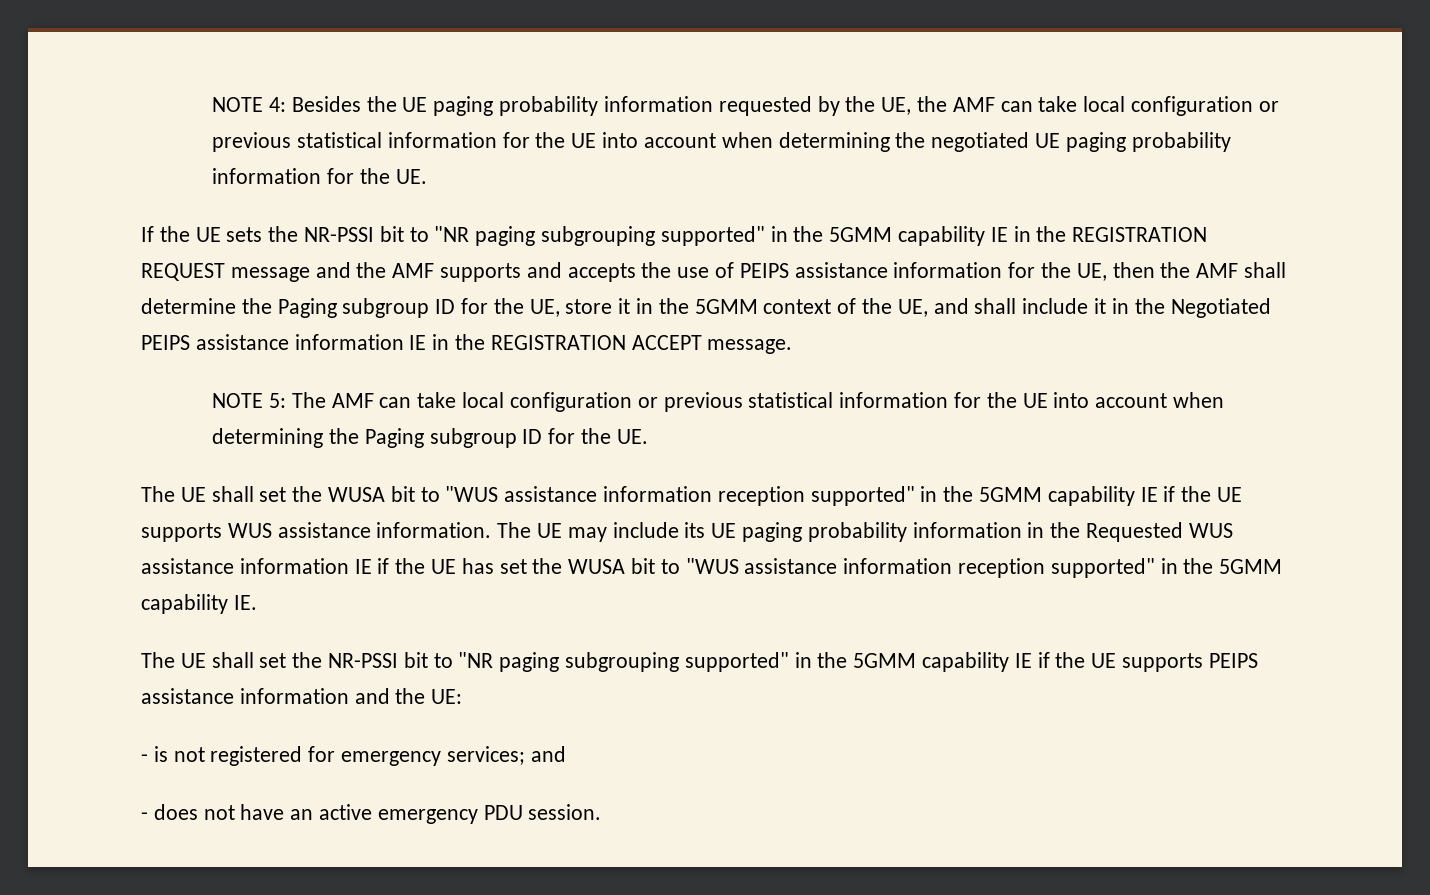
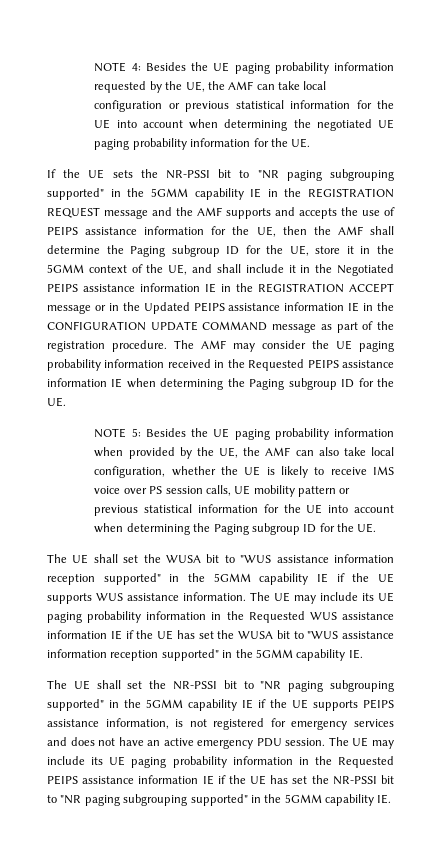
- If the UE sets the NR-PSSI bit to "NR paging subgrouping supported" in the 5GMM capability IE in the REGISTRATION REQUEST message and the AMF supports and accepts the use of PEIPS assistance information for the UE, then the AMF shall determine the Paging subgroup ID for the UE, store it in the 5GMM context of the UE, and shall include it in the Negotiated PEIPS assistance information IE in the REGISTRATION ACCEPT message.
- NOTE 5: The AMF can take local configuration or previous statistical information for the UE into account when determining the Paging subgroup ID for the UE.
+ If the UE sets the NR-PSSI bit to "NR paging subgrouping supported" in the 5GMM capability IE in the REGISTRATION REQUEST message and the AMF supports and accepts the use of PEIPS assistance information for the UE, then the AMF shall determine the Paging subgroup ID for the UE, store it in the 5GMM context of the UE, and shall include it in the Negotiated PEIPS assistance information IE in the REGISTRATION ACCEPT message or in the Updated PEIPS assistance information IE in the CONFIGURATION UPDATE COMMAND message as part of the registration procedure. The AMF may consider the UE paging probability information received in the Requested PEIPS assistance information IE when determining the Paging subgroup ID for the UE.
+ NOTE 5: Besides the UE paging probability information when provided by the UE, the AMF can also take local configuration, whether the UE is likely to receive IMS voice over PS session calls, UE mobility pattern or previous statistical information for the UE into account when determining the Paging subgroup ID for the UE.
- The UE shall set the NR-PSSI bit to "NR paging subgrouping supported" in the 5GMM capability IE if the UE supports PEIPS assistance information and the UE:
- - is not registered for emergency services; and
- - does not have an active emergency PDU session.
+ The UE shall set the NR-PSSI bit to "NR paging subgrouping supported" in the 5GMM capability IE if the UE supports PEIPS assistance information, is not registered for emergency services and does not have an active emergency PDU session.
+ The UE may include its UE paging probability information in the Requested PEIPS assistance information IE if the UE has set the NR-PSSI bit to "NR paging subgrouping supported" in the 5GMM capability IE.

